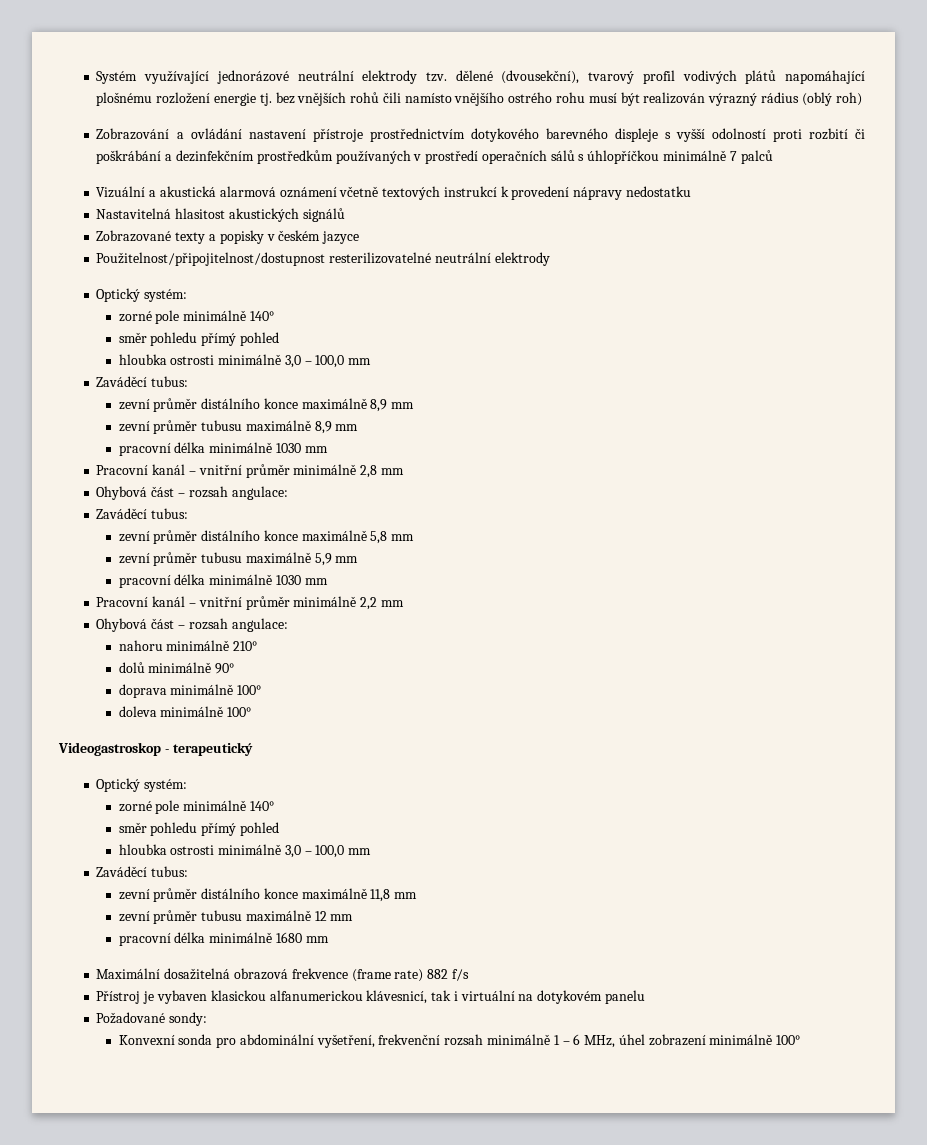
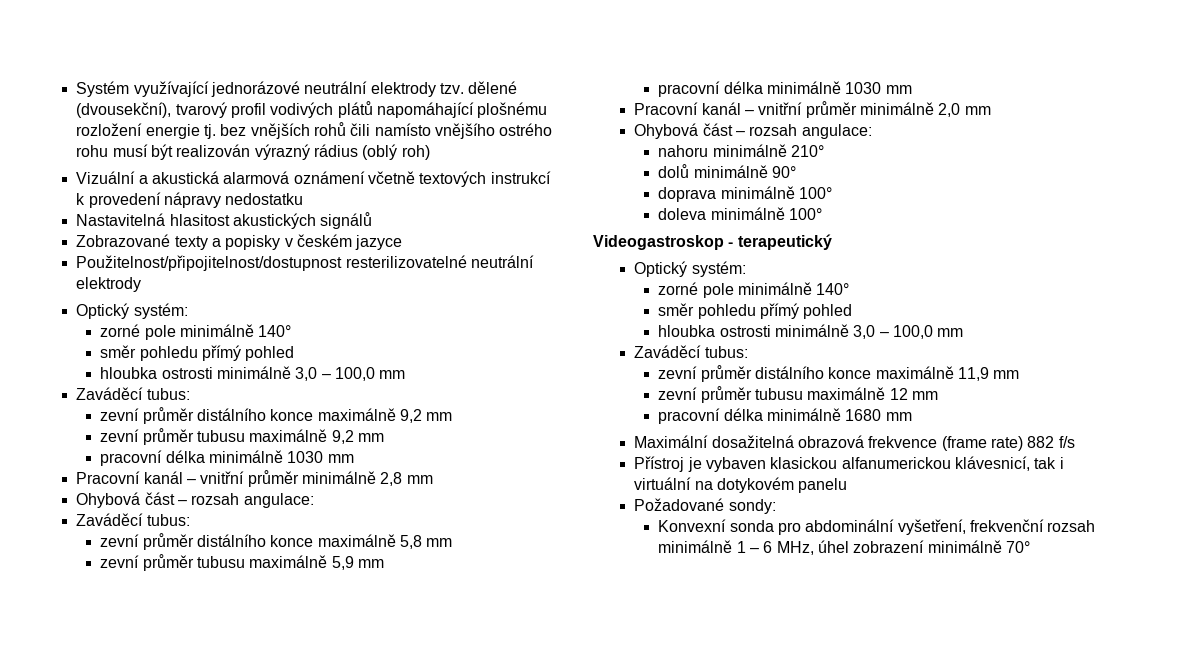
- Zobrazování a ovládání nastavení přístroje prostřednictvím dotykového barevného displeje s vyšší odolností proti rozbití či poškrábání a dezinfekčním prostředkům používaných v prostředí operačních sálů s úhlopříčkou minimálně 7 palců
- zevní průměr distálního konce maximálně 8,9 mm
- zevní průměr tubusu maximálně 8,9 mm
+ zevní průměr distálního konce maximálně 9,2 mm
+ zevní průměr tubusu maximálně 9,2 mm
- Pracovní kanál – vnitřní průměr minimálně 2,2 mm
+ Pracovní kanál – vnitřní průměr minimálně 2,0 mm
- zevní průměr distálního konce maximálně 11,8 mm
+ zevní průměr distálního konce maximálně 11,9 mm
- Konvexní sonda pro abdominální vyšetření, frekvenční rozsah minimálně 1 – 6 MHz, úhel zobrazení minimálně 100°
+ Konvexní sonda pro abdominální vyšetření, frekvenční rozsah minimálně 1 – 6 MHz, úhel zobrazení minimálně 70°

